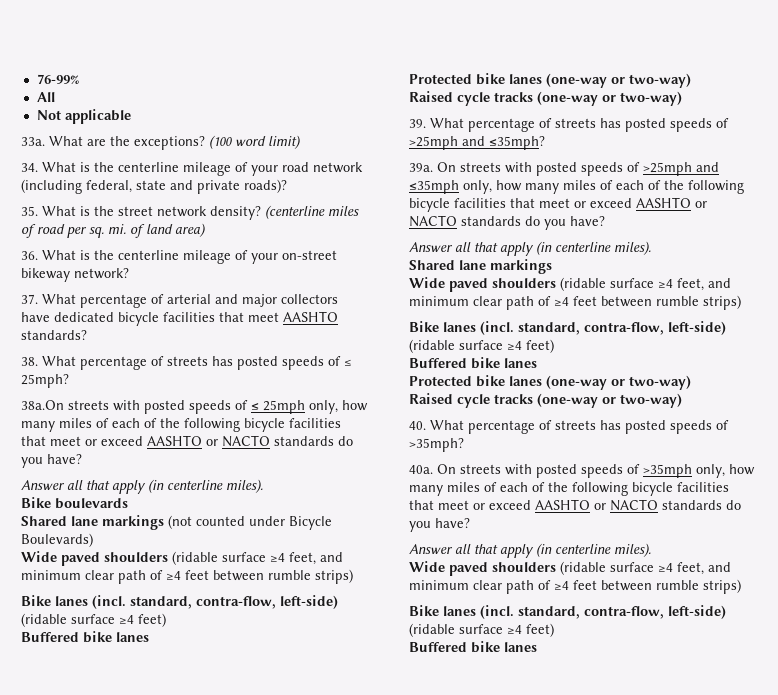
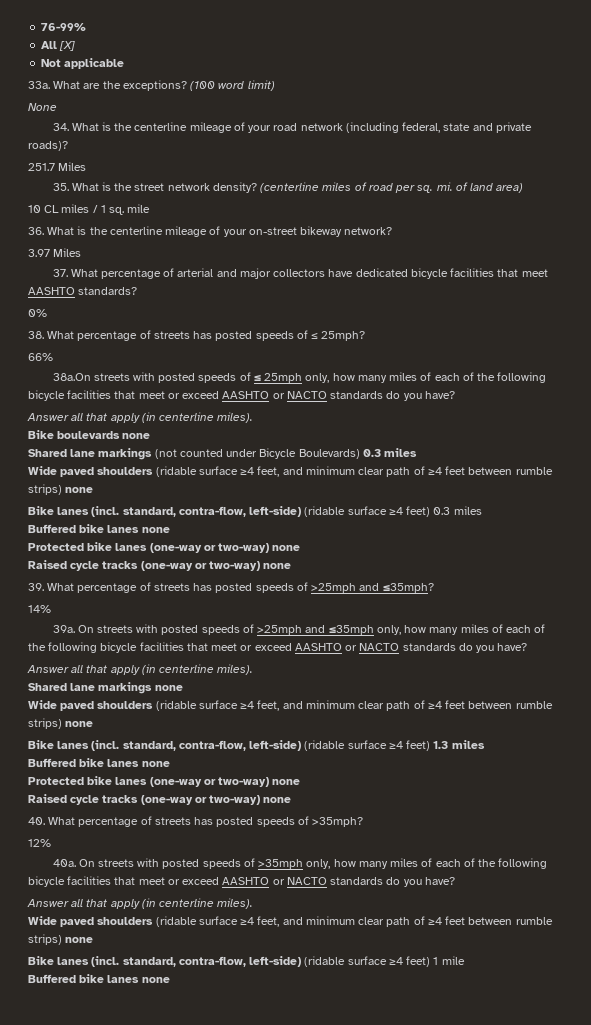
- All
+ All [X]
+ None
+ 251.7 Miles
+ 10 CL miles / 1 sq. mile
+ 3.97 Miles
+ 0%
+ 66%
- Bike boulevards
+ Bike boulevards none
- Shared lane markings (not counted under Bicycle Boulevards)
- Wide paved shoulders (ridable surface ≥4 feet, and minimum clear path of ≥4 feet between rumble strips)
- Bike lanes (incl. standard, contra-flow, left-side) (ridable surface ≥4 feet)
- Buffered bike lanes
- Protected bike lanes (one-way or two-way)
- Raised cycle tracks (one-way or two-way)
+ Shared lane markings (not counted under Bicycle Boulevards) 0.3 miles
+ Wide paved shoulders (ridable surface ≥4 feet, and minimum clear path of ≥4 feet between rumble strips) none
+ Bike lanes (incl. standard, contra-flow, left-side) (ridable surface ≥4 feet) 0.3 miles
+ Buffered bike lanes none
+ Protected bike lanes (one-way or two-way) none
+ Raised cycle tracks (one-way or two-way) none
+ 14%
  On streets with posted speeds of >25mph and ≤35mph only, how many miles of each of the following bicycle facilities that meet or exceed AASHTO or NACTO standards do you have?
  Answer all that apply (in centerline miles).
- Shared lane markings
- Wide paved shoulders (ridable surface ≥4 feet, and minimum clear path of ≥4 feet between rumble strips)
- Bike lanes (incl. standard, contra-flow, left-side) (ridable surface ≥4 feet)
- Buffered bike lanes
- Protected bike lanes (one-way or two-way)
- Raised cycle tracks (one-way or two-way)
+ Shared lane markings none
+ Wide paved shoulders (ridable surface ≥4 feet, and minimum clear path of ≥4 feet between rumble strips) none
+ Bike lanes (incl. standard, contra-flow, left-side) (ridable surface ≥4 feet) 1.3 miles
+ Buffered bike lanes none
+ Protected bike lanes (one-way or two-way) none
+ Raised cycle tracks (one-way or two-way) none
+ 12%
  On streets with posted speeds of >35mph only, how many miles of each of the following bicycle facilities that meet or exceed AASHTO or NACTO standards do you have?
  Answer all that apply (in centerline miles).
- Wide paved shoulders (ridable surface ≥4 feet, and minimum clear path of ≥4 feet between rumble strips)
- Bike lanes (incl. standard, contra-flow, left-side) (ridable surface ≥4 feet)
- Buffered bike lanes
+ Wide paved shoulders (ridable surface ≥4 feet, and minimum clear path of ≥4 feet between rumble strips) none
+ Bike lanes (incl. standard, contra-flow, left-side) (ridable surface ≥4 feet) 1 mile
+ Buffered bike lanes none

